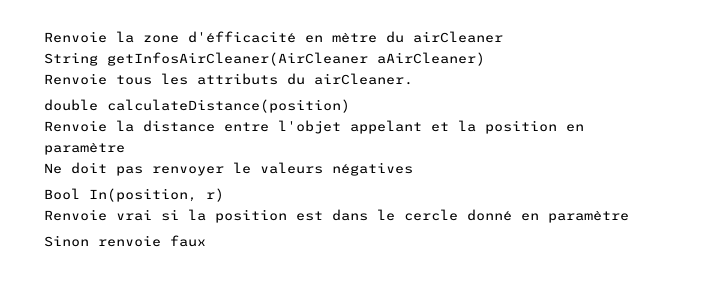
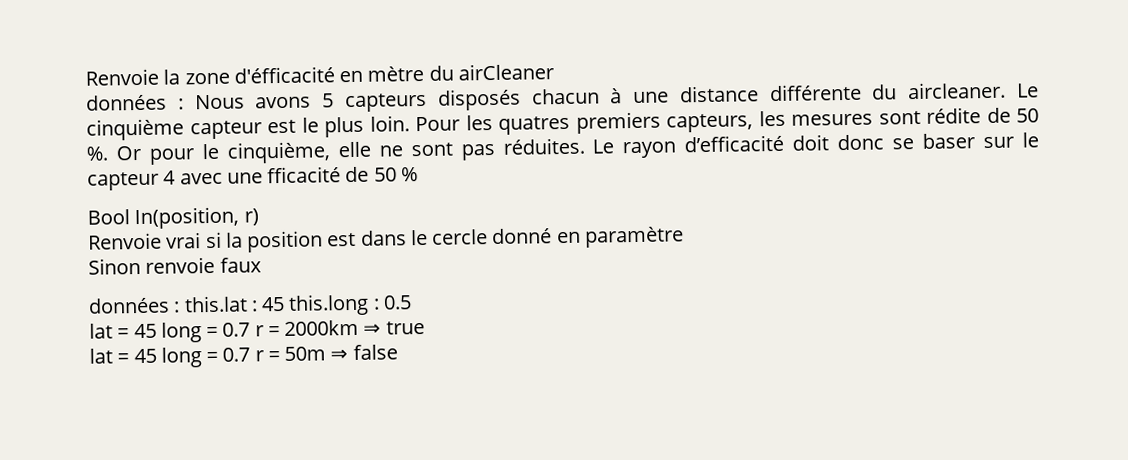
- String getInfosAirCleaner(AirCleaner aAirCleaner)
- Renvoie tous les attributs du airCleaner.
- double calculateDistance(position)
- Renvoie la distance entre l'objet appelant et la position en paramètre
- Ne doit pas renvoyer le valeurs négatives
+ données : Nous avons 5 capteurs disposés chacun à une distance différente du aircleaner. Le cinquième capteur est le plus loin. Pour les quatres premiers capteurs, les mesures sont rédite de 50 %. Or pour le cinquième, elle ne sont pas réduites. Le rayon d’efficacité doit donc se baser sur le capteur 4 avec une fficacité de 50 %
+ données : this.lat : 45 this.long : 0.5
+ lat = 45 long = 0.7 r = 2000km ⇒ true
+ lat = 45 long = 0.7 r = 50m ⇒ false

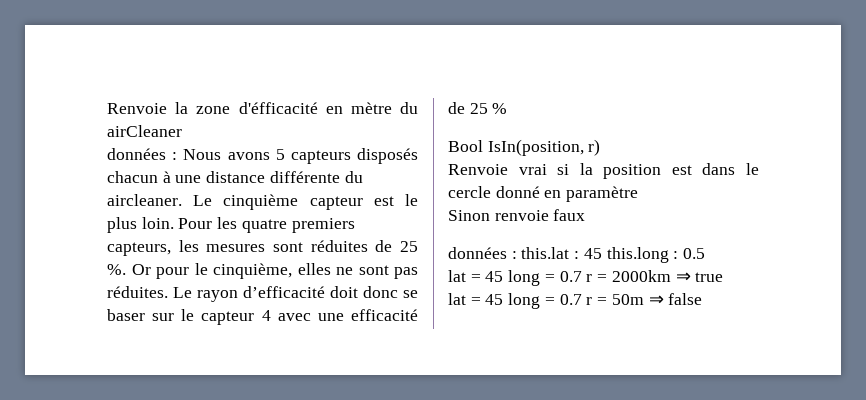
- Pour les quatres premiers capteurs, les mesures sont rédite de 50 %.
+ Pour les quatre premiers capteurs, les mesures sont réduites de 25 %.
- Or pour le cinquième, elle ne sont pas réduites.
+ Or pour le cinquième, elles ne sont pas réduites.
- Le rayon d’efficacité doit donc se baser sur le capteur 4 avec une fficacité de 50 %
+ Le rayon d’efficacité doit donc se baser sur le capteur 4 avec une efficacité de 25 %
- Bool In(position, r)
+ Bool IsIn(position, r)

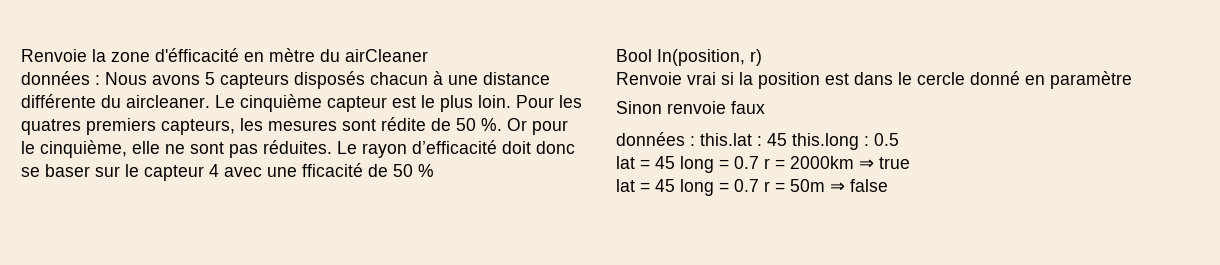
- Pour les quatre premiers capteurs, les mesures sont réduites de 25 %.
+ Pour les quatres premiers capteurs, les mesures sont rédite de 50 %.
- Or pour le cinquième, elles ne sont pas réduites.
+ Or pour le cinquième, elle ne sont pas réduites.
- Le rayon d’efficacité doit donc se baser sur le capteur 4 avec une efficacité de 25 %
+ Le rayon d’efficacité doit donc se baser sur le capteur 4 avec une fficacité de 50 %
- Bool IsIn(position, r)
+ Bool In(position, r)

